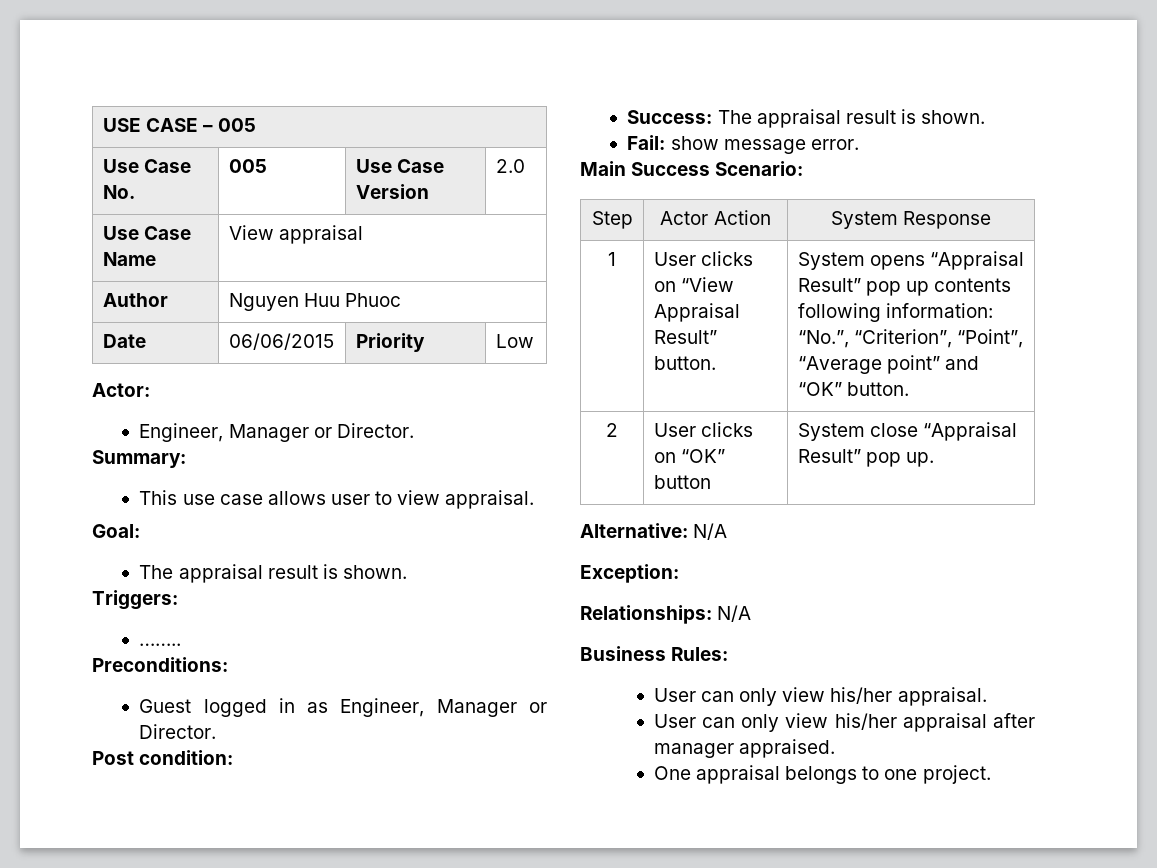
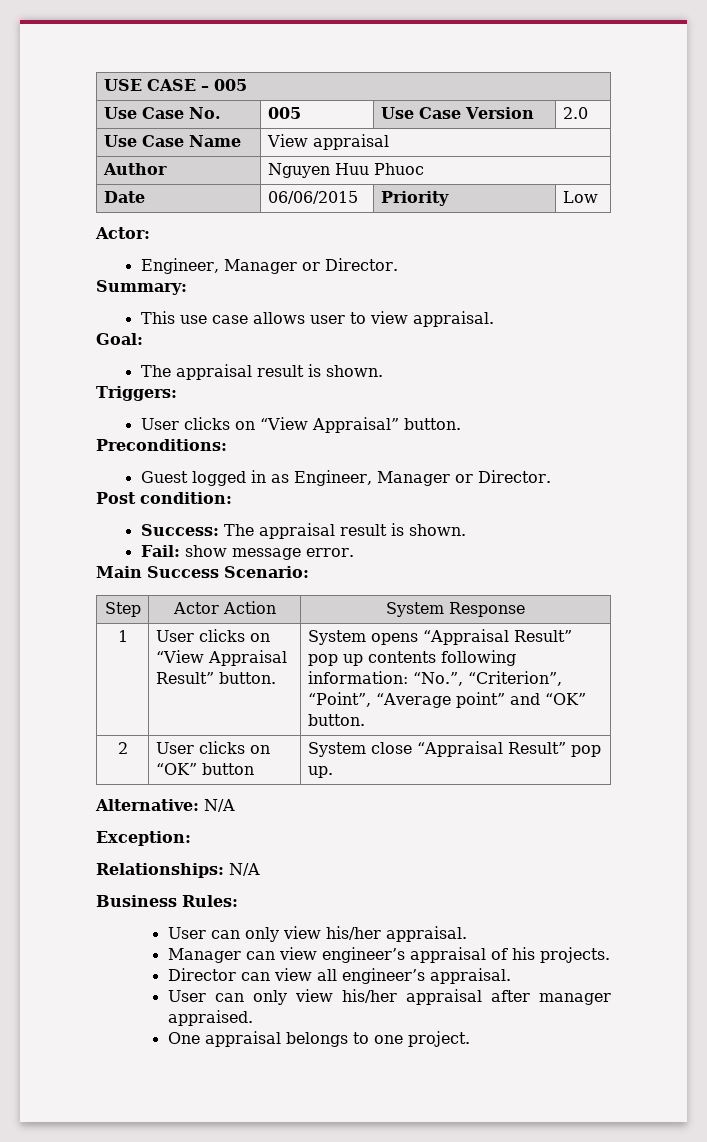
- ……..
+ User clicks on “View Appraisal” button.
+ Manager can view engineer’s appraisal of his projects.
+ Director can view all engineer’s appraisal.

